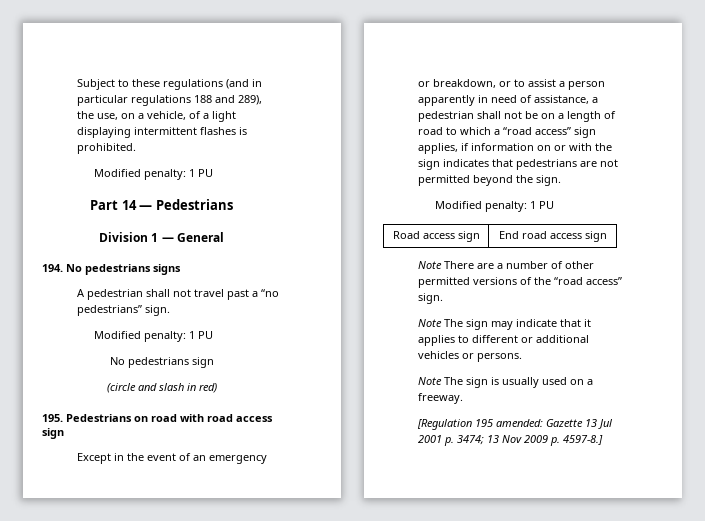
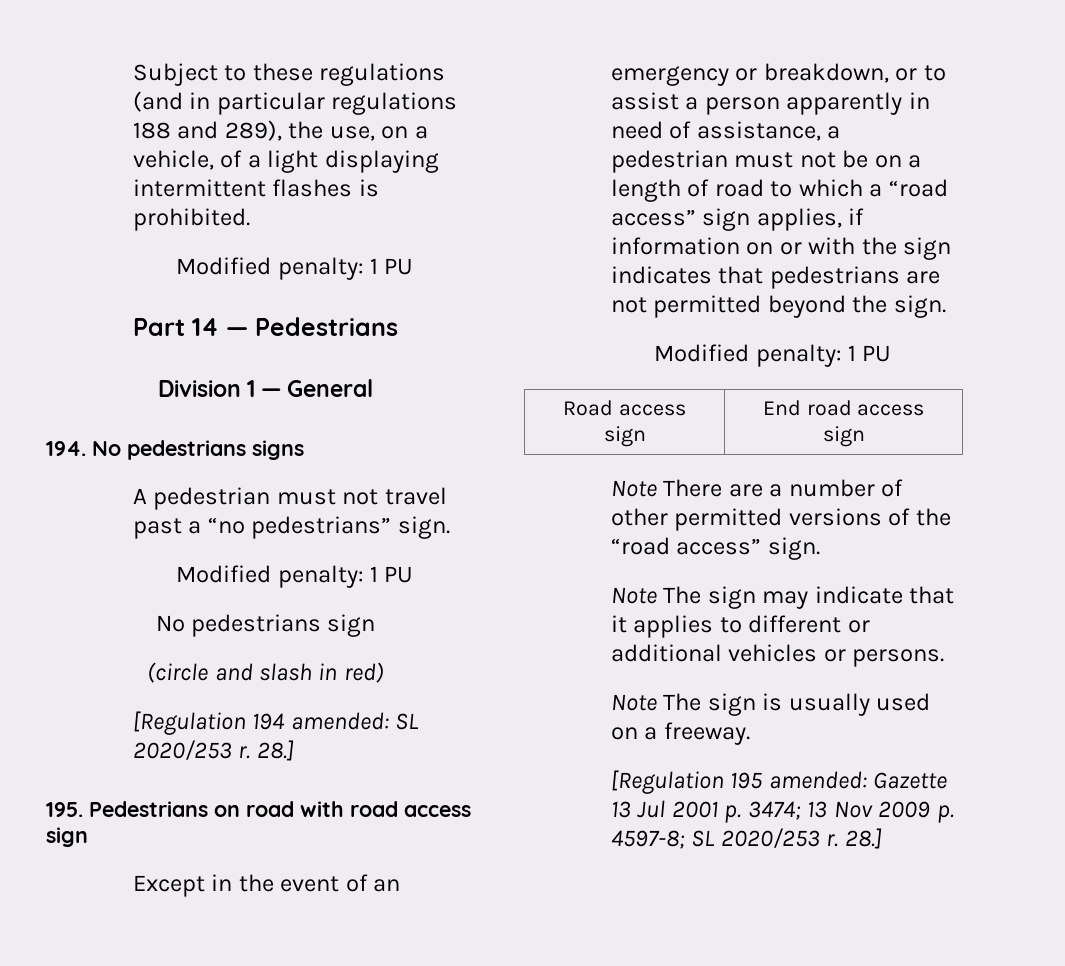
- A pedestrian shall not travel past a “no pedestrians” sign.
+ A pedestrian must not travel past a “no pedestrians” sign.
+ [Regulation 194 amended: SL 2020/253 r. 28.]
- Except in the event of an emergency or breakdown, or to assist a person apparently in need of assistance, a pedestrian shall not be on a length of road to which a “road access” sign applies, if information on or with the sign indicates that pedestrians are not permitted beyond the sign.
+ Except in the event of an emergency or breakdown, or to assist a person apparently in need of assistance, a pedestrian must not be on a length of road to which a “road access” sign applies, if information on or with the sign indicates that pedestrians are not permitted beyond the sign.
- [Regulation 195 amended: Gazette 13 Jul 2001 p. 3474; 13 Nov 2009 p. 4597-8.]
+ [Regulation 195 amended: Gazette 13 Jul 2001 p. 3474; 13 Nov 2009 p. 4597-8; SL 2020/253 r. 28.]

